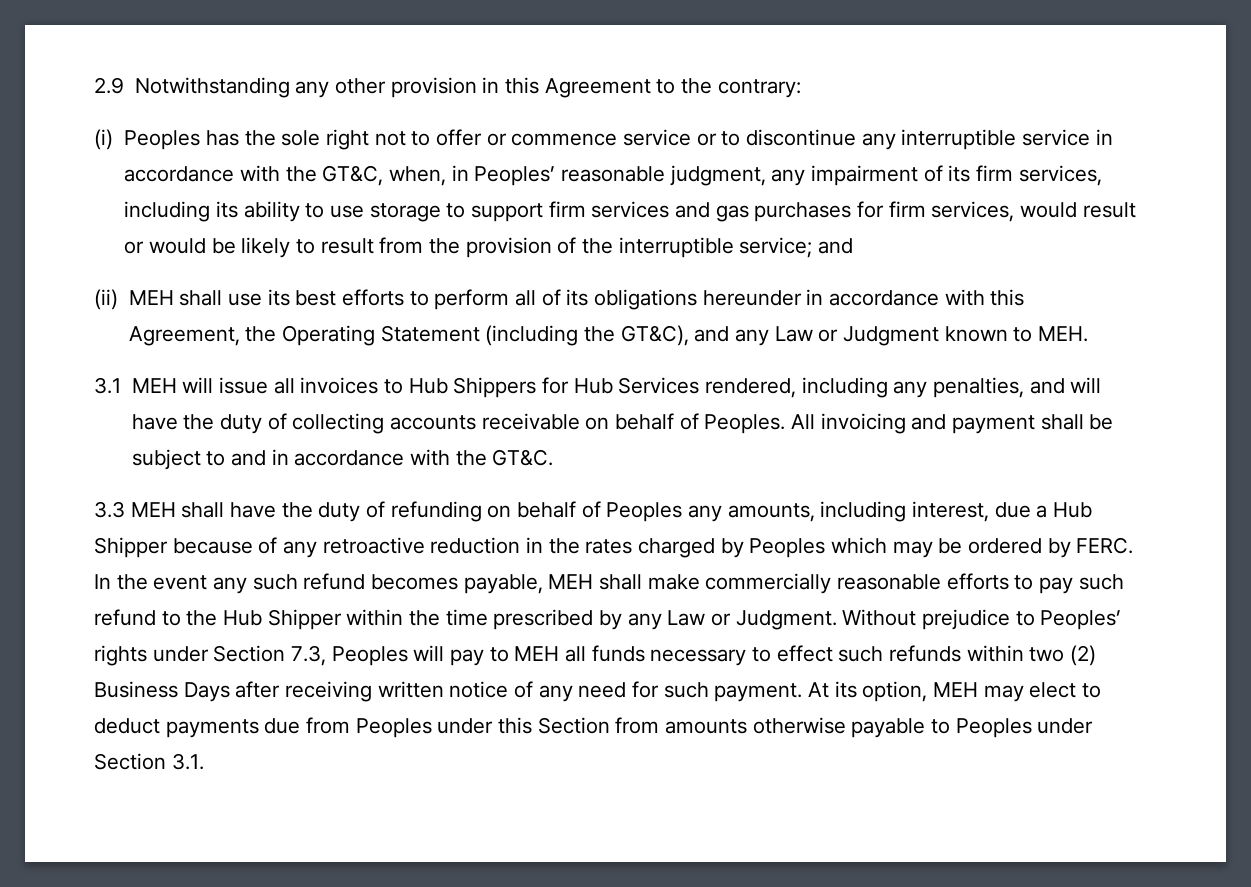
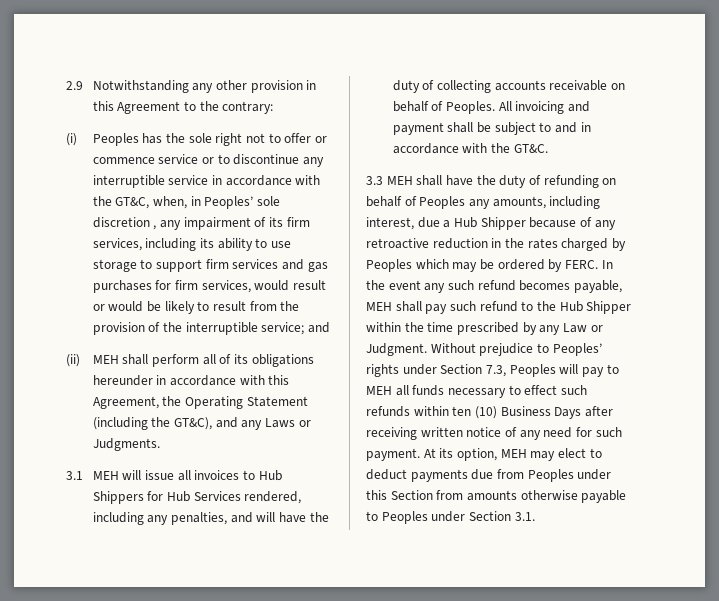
- (i) Peoples has the sole right not to offer or commence service or to discontinue any interruptible service in accordance with the GT&C, when, in Peoples’ reasonable judgment, any impairment of its firm services, including its ability to use storage to support firm services and gas purchases for firm services, would result or would be likely to result from the provision of the interruptible service;
+ (i) Peoples has the sole right not to offer or commence service or to discontinue any interruptible service in accordance with the GT&C, when, in Peoples’ sole discretion , any impairment of its firm services, including its ability to use storage to support firm services and gas purchases for firm services, would result or would be likely to result from the provision of the interruptible service;
- (ii) MEH shall use its best efforts to perform all of its obligations hereunder in accordance with this Agreement, the Operating Statement (including the GT&C), and any Law or Judgment known to MEH.
+ (ii) MEH shall perform all of its obligations hereunder in accordance with this Agreement, the Operating Statement (including the GT&C), and any Laws or Judgments.
- In the event any such refund becomes payable, MEH shall make commercially reasonable efforts to pay such refund to the Hub Shipper within the time prescribed by any Law or Judgment.
+ In the event any such refund becomes payable, MEH shall pay such refund to the Hub Shipper within the time prescribed by any Law or Judgment.
- Without prejudice to Peoples’ rights under Section 7.3, Peoples will pay to MEH all funds necessary to effect such refunds within two (2) Business Days after receiving written notice of any need for such payment.
+ Without prejudice to Peoples’ rights under Section 7.3, Peoples will pay to MEH all funds necessary to effect such refunds within ten (10) Business Days after receiving written notice of any need for such payment.

